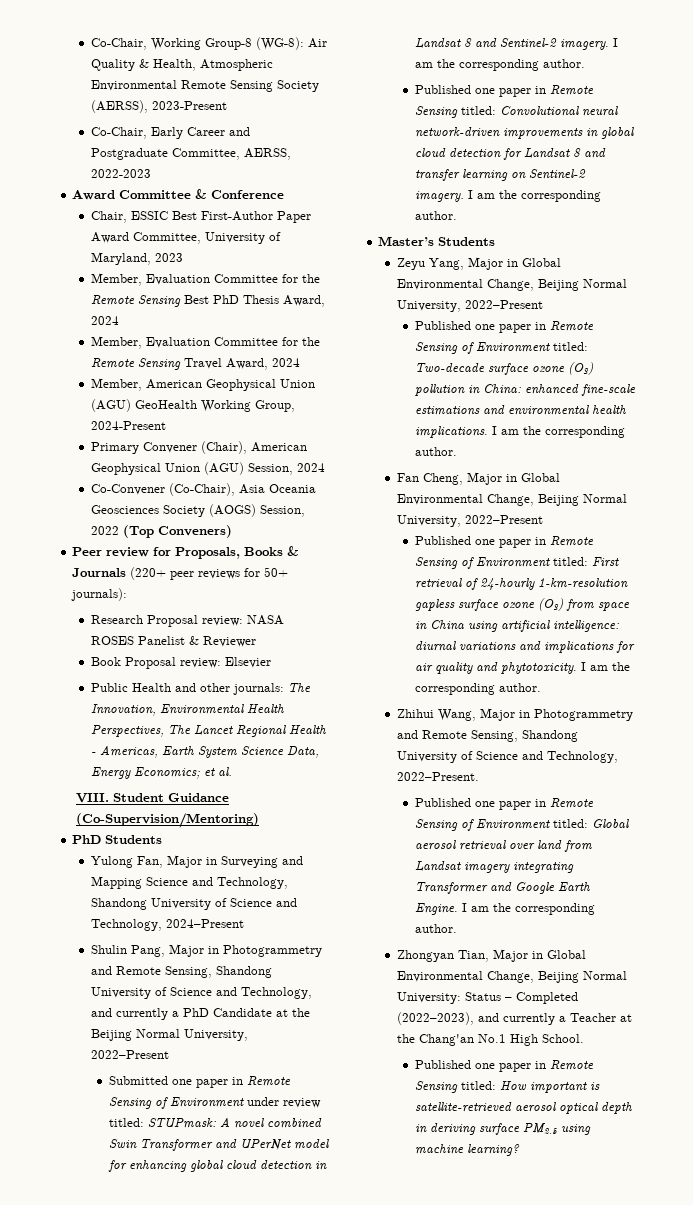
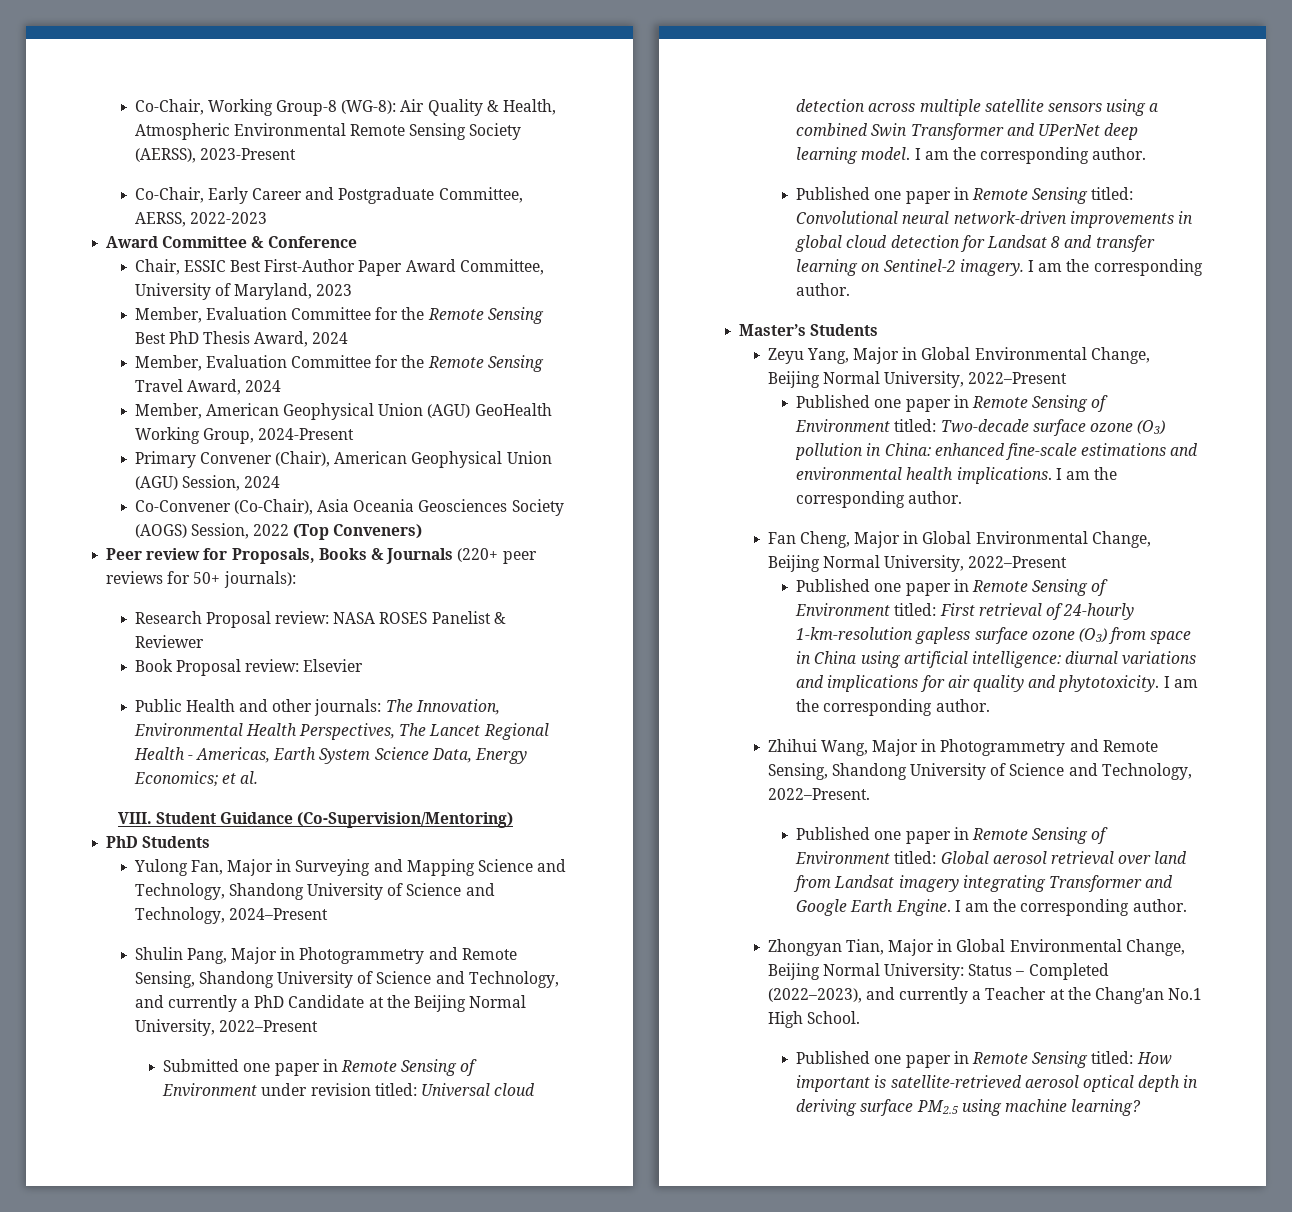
- Submitted one paper in Remote Sensing of Environment under review titled: STUPmask: A novel combined Swin Transformer and UPerNet model for enhancing global cloud detection in Landsat 8 and Sentinel-2 imagery.
+ Submitted one paper in Remote Sensing of Environment under revision titled: Universal cloud detection across multiple satellite sensors using a combined Swin Transformer and UPerNet deep learning model.

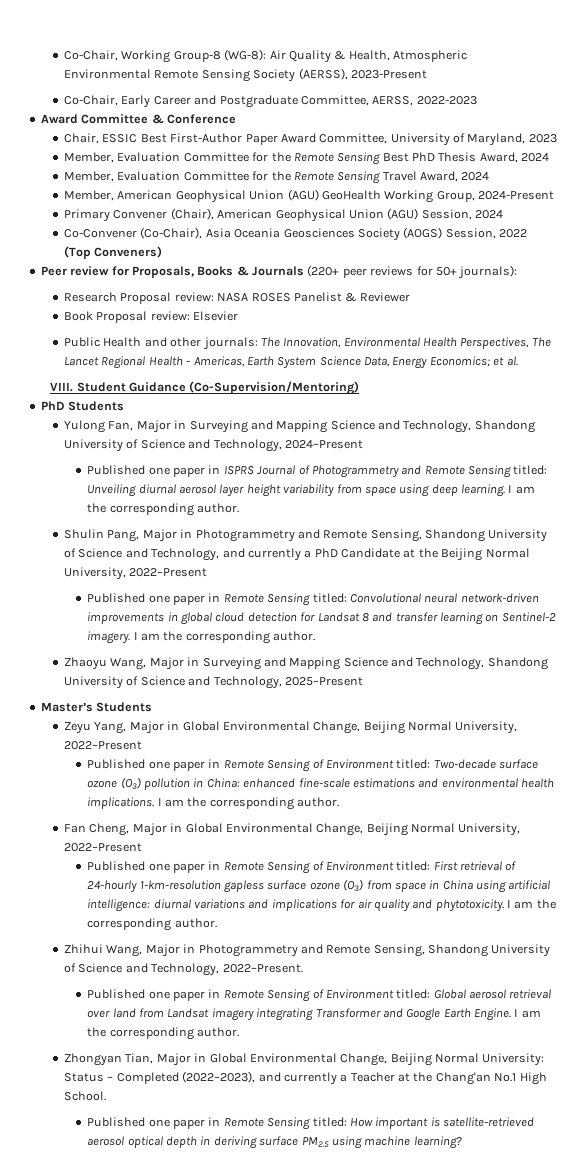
+ Published one paper in ISPRS Journal of Photogrammetry and Remote Sensing titled: Unveiling diurnal aerosol layer height variability from space using deep learning. I am the corresponding author.
- Submitted one paper in Remote Sensing of Environment under revision titled: Universal cloud detection across multiple satellite sensors using a combined Swin Transformer and UPerNet deep learning model. I am the corresponding author.
+ Zhaoyu Wang, Major in Surveying and Mapping Science and Technology, Shandong University of Science and Technology, 2025–Present

